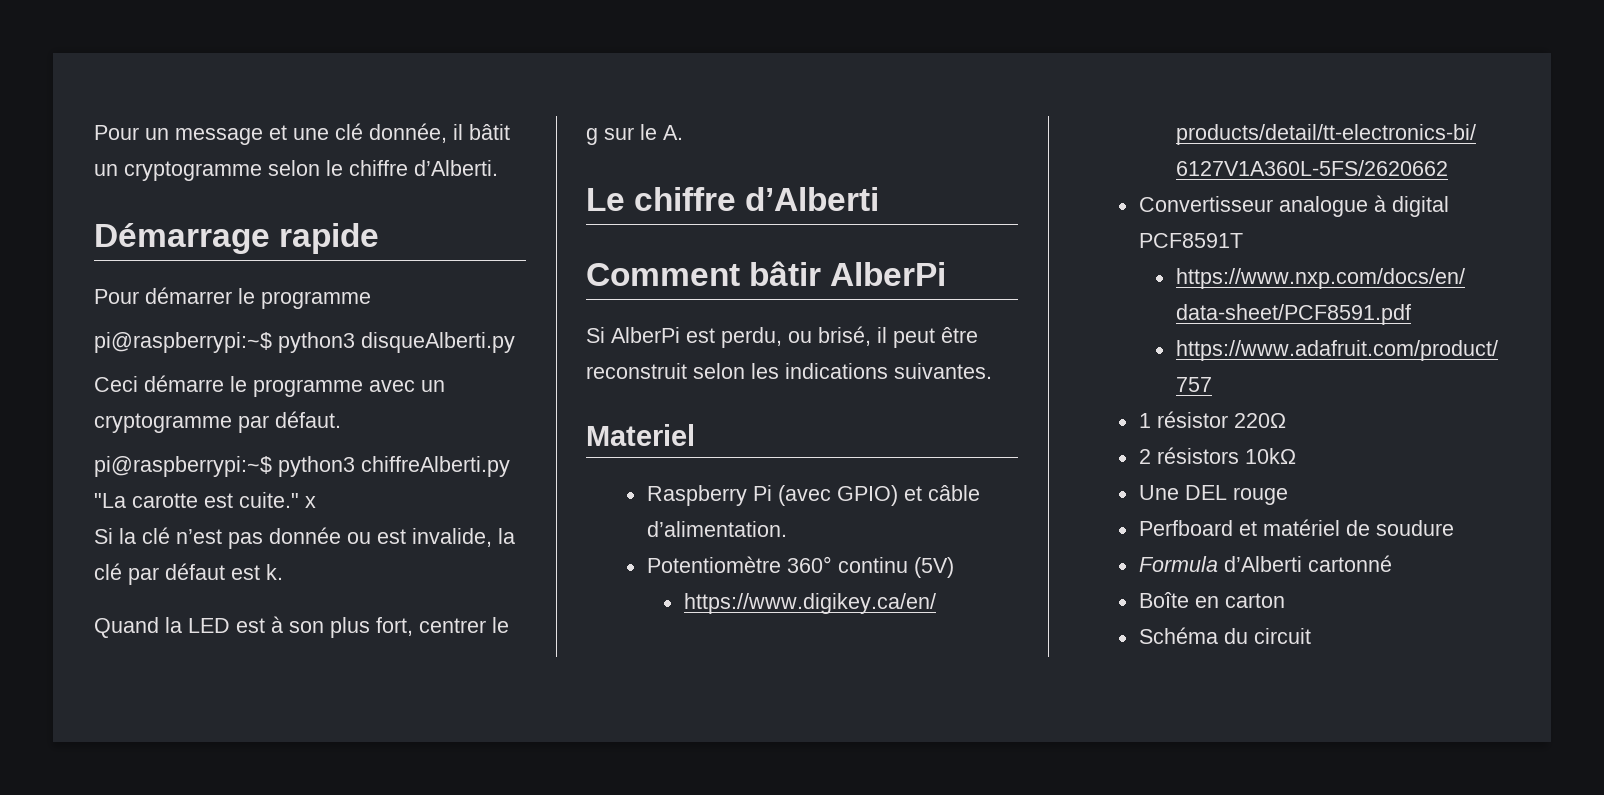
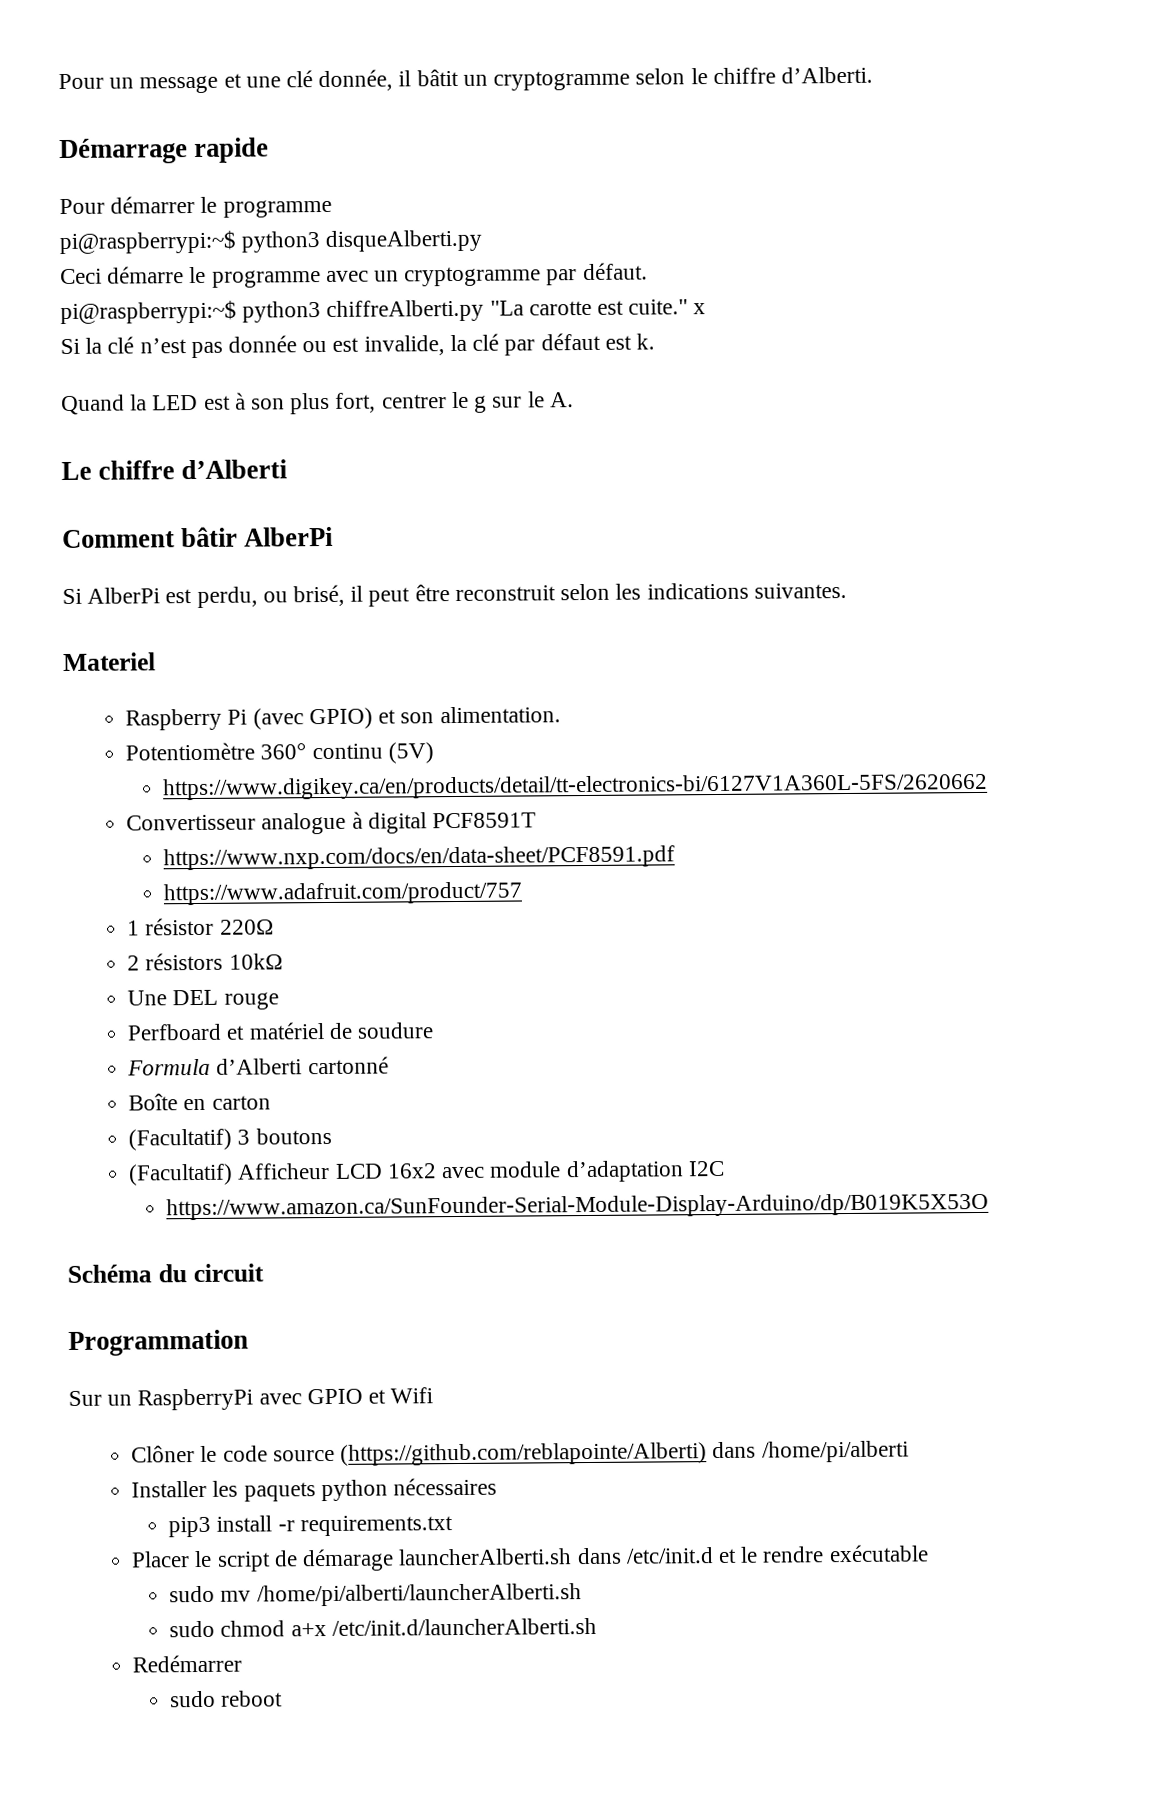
- Raspberry Pi (avec GPIO) et câble d’alimentation.
+ Raspberry Pi (avec GPIO) et son alimentation.
+ (Facultatif) 3 boutons
+ (Facultatif) Afficheur LCD 16x2 avec module d’adaptation I2C
+ https://www.amazon.ca/SunFounder-Serial-Module-Display-Arduino/dp/B019K5X53O
  Schéma du circuit
+ Programmation
+ Sur un RaspberryPi avec GPIO et Wifi
+ Clôner le code source (https://github.com/reblapointe/Alberti) dans /home/pi/alberti
+ Installer les paquets python nécessaires
+ pip3 install -r requirements.txt
+ Placer le script de démarage launcherAlberti.sh dans /etc/init.d et le rendre exécutable
+ sudo mv /home/pi/alberti/launcherAlberti.sh
+ sudo chmod a+x /etc/init.d/launcherAlberti.sh
+ Redémarrer
+ sudo reboot

